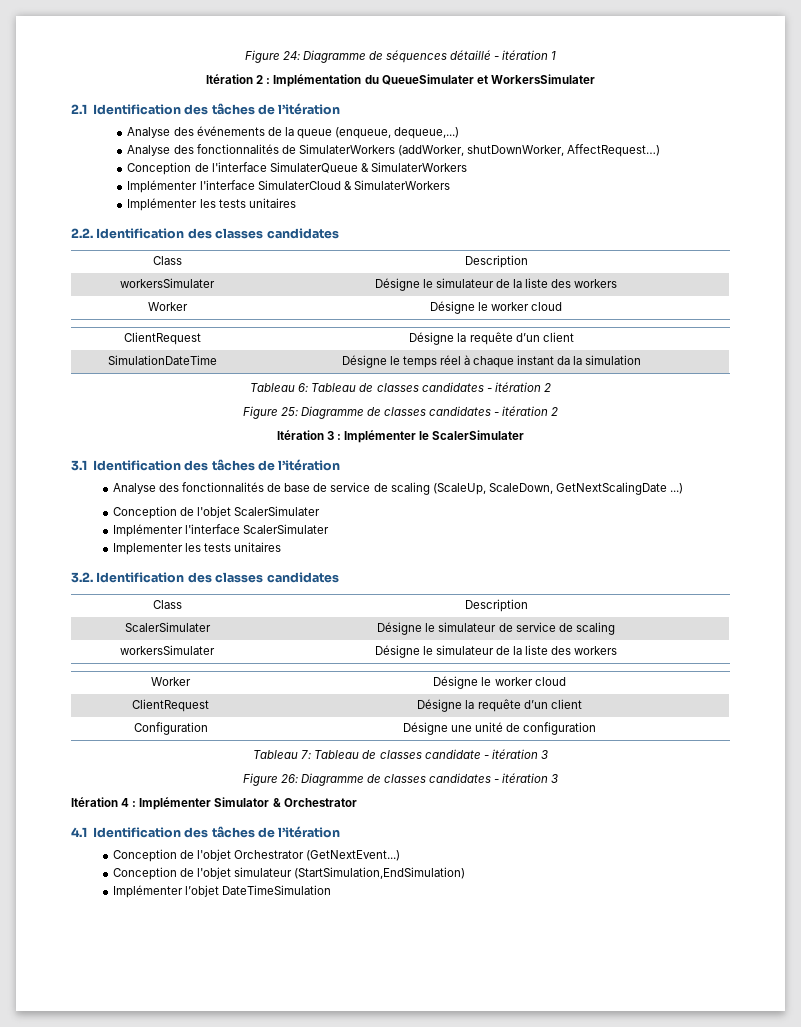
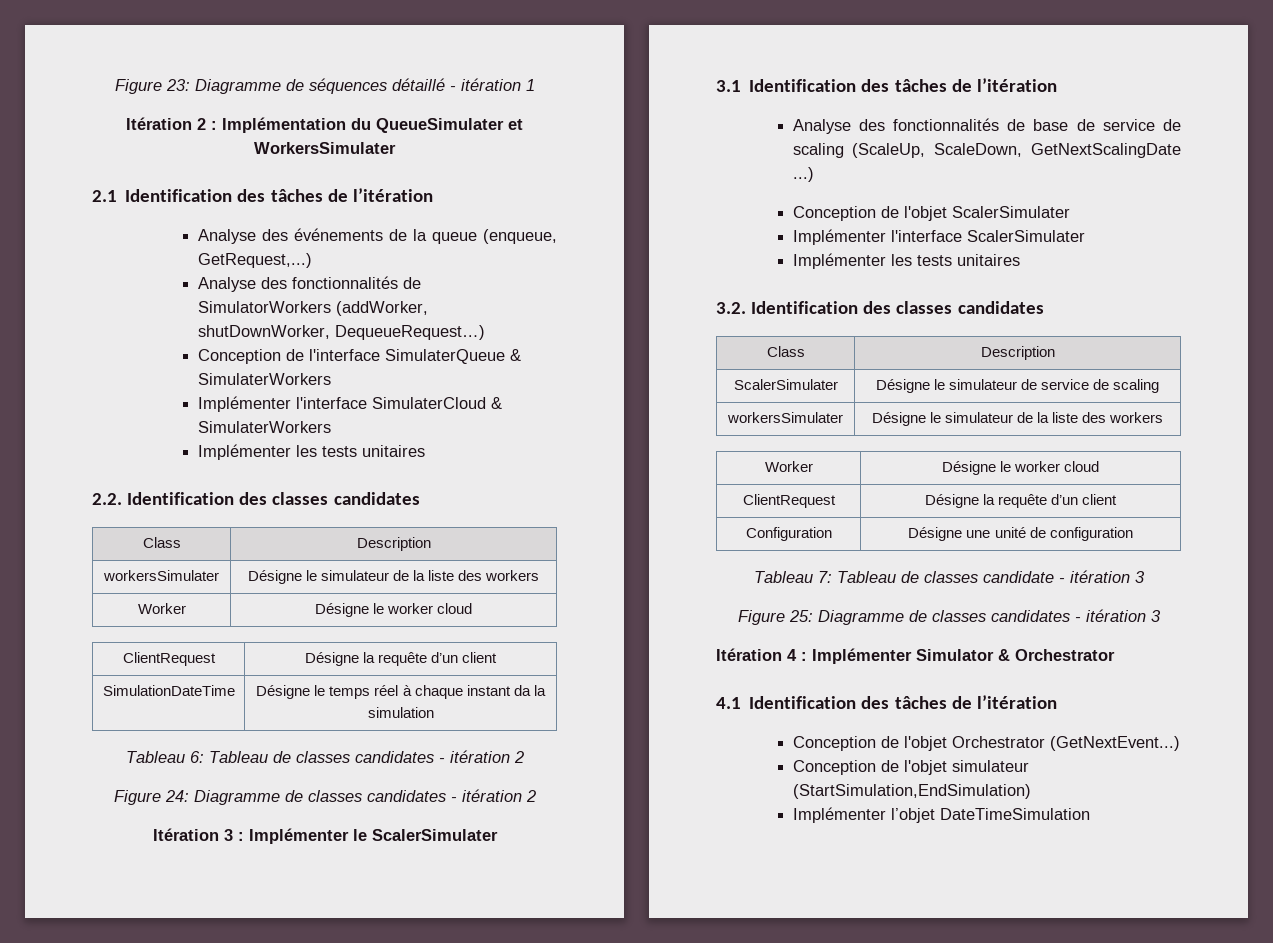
- Figure 24: Diagramme de séquences détaillé - itération 1
+ Figure 23: Diagramme de séquences détaillé - itération 1
- Analyse des événements de la queue (enqueue, dequeue,...)
- Analyse des fonctionnalités de SimulaterWorkers (addWorker, shutDownWorker, AffectRequest…)
+ Analyse des événements de la queue (enqueue, GetRequest,...)
+ Analyse des fonctionnalités de SimulatorWorkers (addWorker, shutDownWorker, DequeueRequest…)
- Figure 25: Diagramme de classes candidates - itération 2
+ Figure 24: Diagramme de classes candidates - itération 2
  Implémenter l'interface ScalerSimulater
- Implementer les tests unitaires
+ Implémenter les tests unitaires
- Figure 26: Diagramme de classes candidates - itération 3
+ Figure 25: Diagramme de classes candidates - itération 3

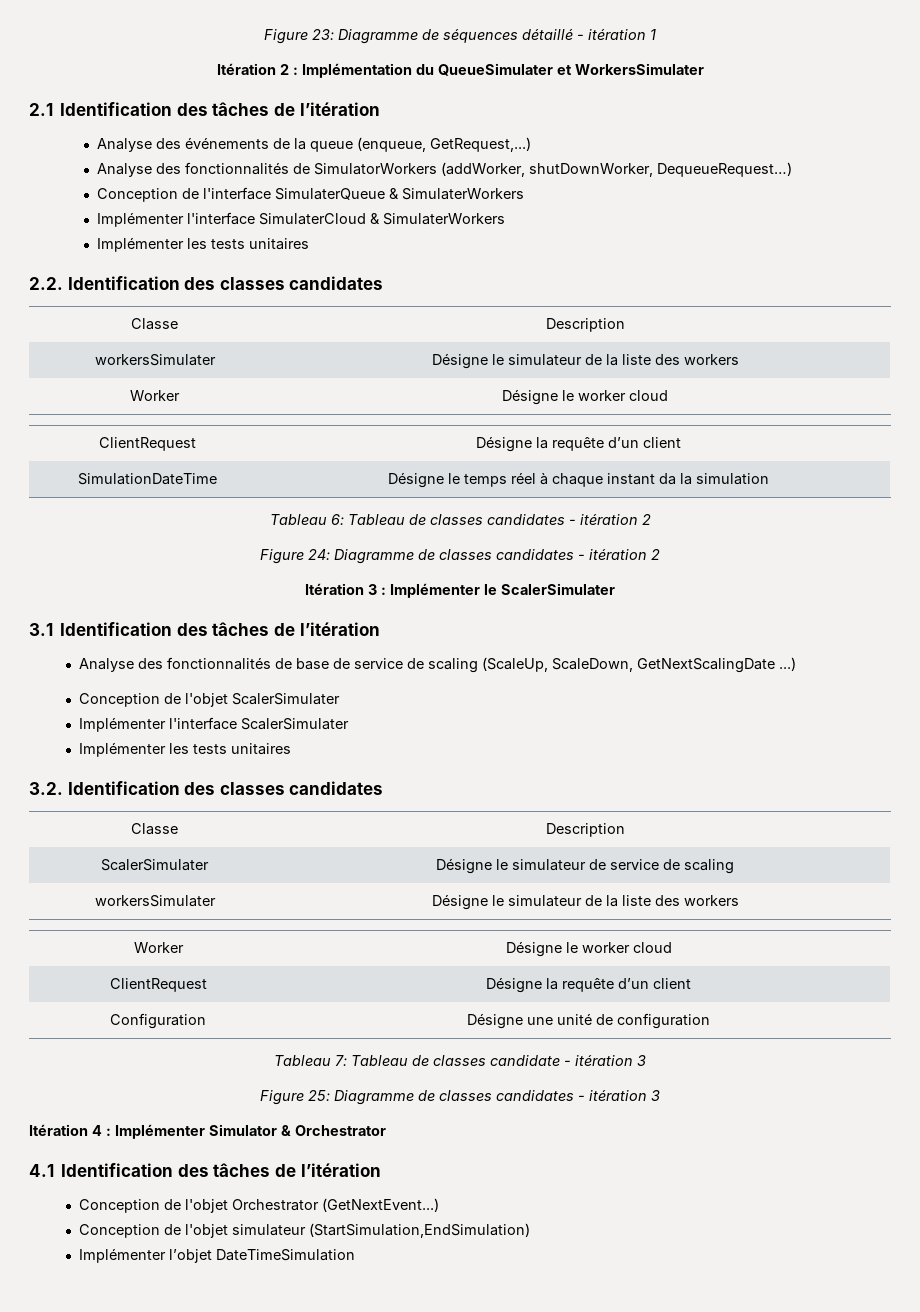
  2.2. Identification des classes candidates
- Class | Description
+ Classe | Description
  3.2. Identification des classes candidates
- Class | Description
+ Classe | Description

